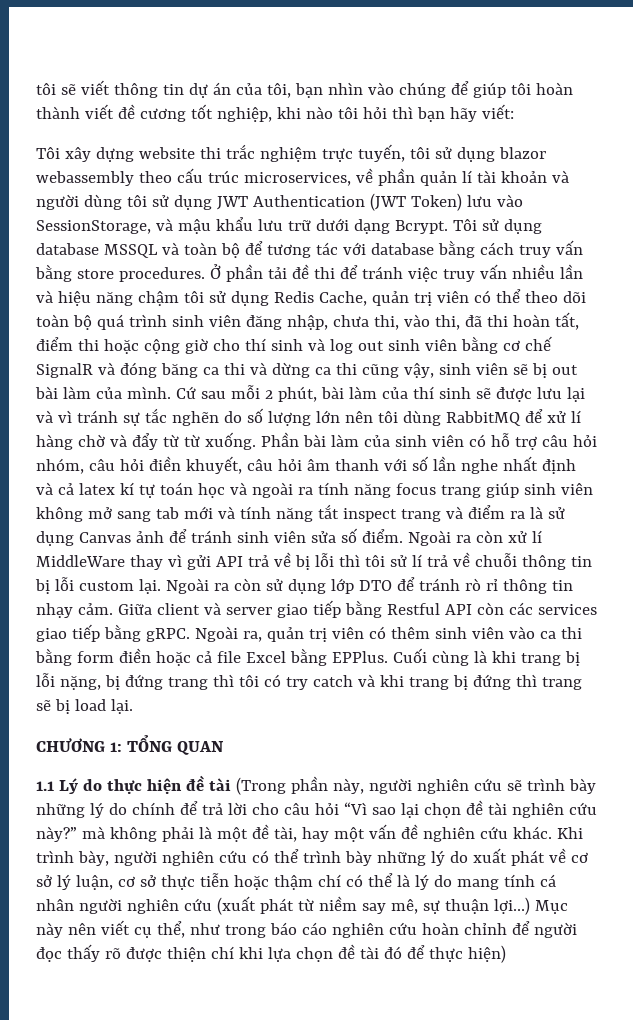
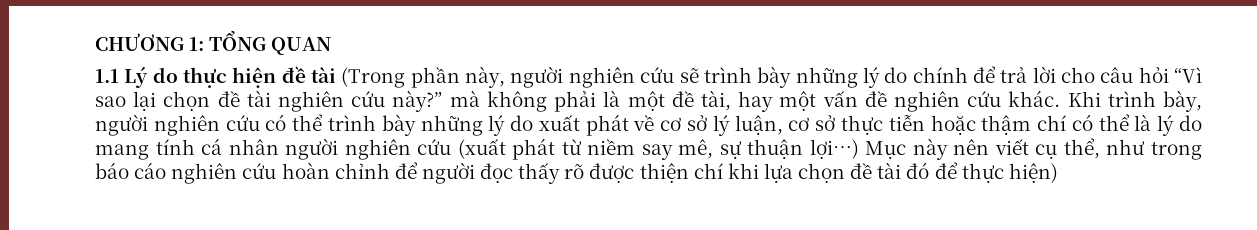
- tôi sẽ viết thông tin dự án của tôi, bạn nhìn vào chúng để giúp tôi hoàn thành viết đề cương tốt nghiệp, khi nào tôi hỏi thì bạn hãy viết:
- Tôi xây dựng website thi trắc nghiệm trực tuyến, tôi sử dụng blazor webassembly theo cấu trúc microservices, về phần quản lí tài khoản và người dùng tôi sử dụng JWT Authentication (JWT Token) lưu vào SessionStorage, và mậu khẩu lưu trữ dưới dạng Bcrypt. Tôi sử dụng database MSSQL và toàn bộ để tương tác với database bằng cách truy vấn bằng store procedures. Ở phần tải đề thi để tránh việc truy vấn nhiều lần và hiệu năng chậm tôi sử dụng Redis Cache, quản trị viên có thể theo dõi toàn bộ quá trình sinh viên đăng nhập, chưa thi, vào thi, đã thi hoàn tất, điểm thi hoặc cộng giờ cho thí sinh và log out sinh viên bằng cơ chế SignalR và đóng băng ca thi và dừng ca thi cũng vậy, sinh viên sẽ bị out bài làm của mình. Cứ sau mỗi 2 phút, bài làm của thí sinh sẽ được lưu lại và vì tránh sự tắc nghẽn do số lượng lớn nên tôi dùng RabbitMQ để xử lí hàng chờ và đẩy từ từ xuống. Phần bài làm của sinh viên có hỗ trợ câu hỏi nhóm, câu hỏi điền khuyết, câu hỏi âm thanh với số lần nghe nhất định và cả latex kí tự toán học và ngoài ra tính năng focus trang giúp sinh viên không mở sang tab mới và tính năng tắt inspect trang và điểm ra là sử dụng Canvas ảnh để tránh sinh viên sửa số điểm. Ngoài ra còn xử lí MiddleWare thay vì gửi API trả về bị lỗi thì tôi sử lí trả về chuỗi thông tin bị lỗi custom lại. Ngoài ra còn sử dụng lớp DTO để tránh rò rỉ thông tin nhạy cảm. Giữa client và server giao tiếp bằng Restful API còn các services giao tiếp bằng gRPC. Ngoài ra, quản trị viên có thêm sinh viên vào ca thi bằng form điền hoặc cả file Excel bằng EPPlus. Cuối cùng là khi trang bị lỗi nặng, bị đứng trang thì tôi có try catch và khi trang bị đứng thì trang sẽ bị load lại.

